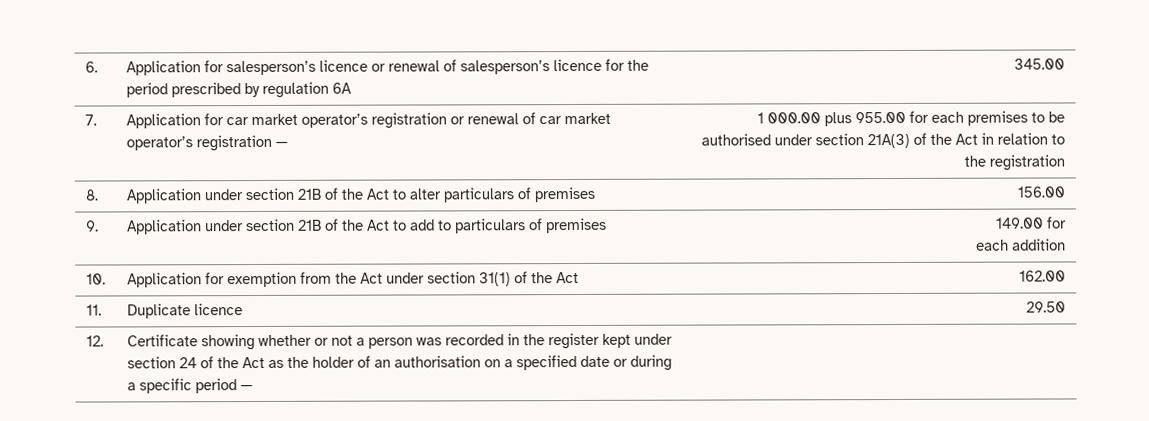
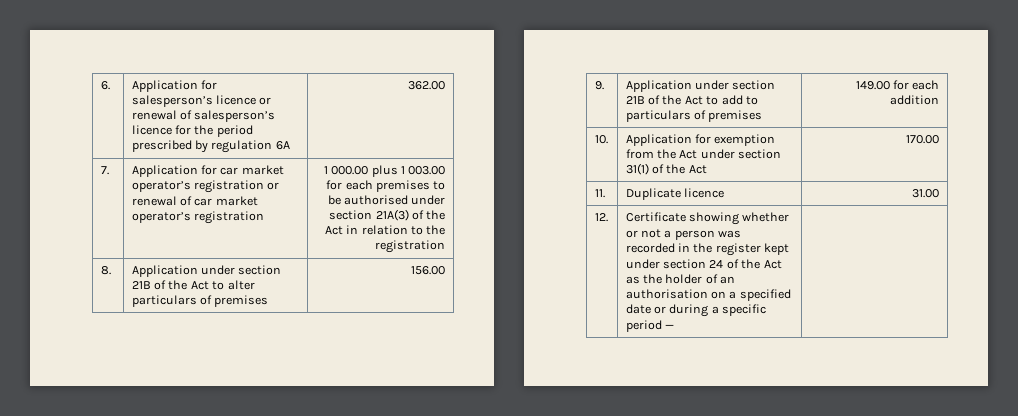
- 6. | Application for salesperson’s licence or renewal of salesperson’s licence for the period prescribed by regulation 6A | 345.00
+ 6. | Application for salesperson’s licence or renewal of salesperson’s licence for the period prescribed by regulation 6A | 362.00
- 7. | Application for car market operator’s registration or renewal of car market operator’s registration — | 1 000.00 plus 955.00 for each premises to be authorised under section 21A(3) of the Act in relation to the registration
+ 7. | Application for car market operator’s registration or renewal of car market operator’s registration | 1 000.00 plus 1 003.00 for each premises to be authorised under section 21A(3) of the Act in relation to the registration
- 9. | Application under section 21B of the Act to add to particulars of premises | 149.00 for
- each addition
+ 9. | Application under section 21B of the Act to add to particulars of premises | 149.00 for each addition
- 10. | Application for exemption from the Act under section 31(1) of the Act | 162.00
+ 10. | Application for exemption from the Act under section 31(1) of the Act | 170.00
- 11. | Duplicate licence | 29.50
+ 11. | Duplicate licence | 31.00

